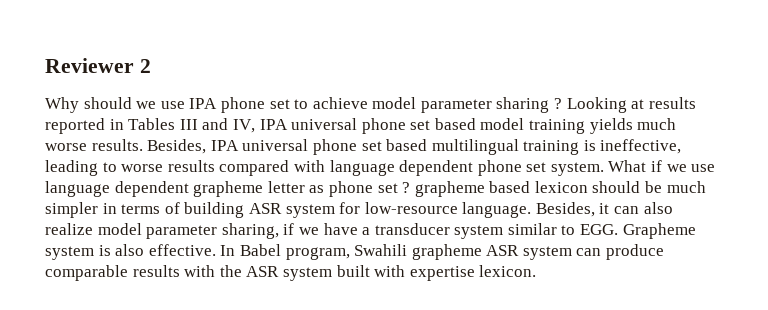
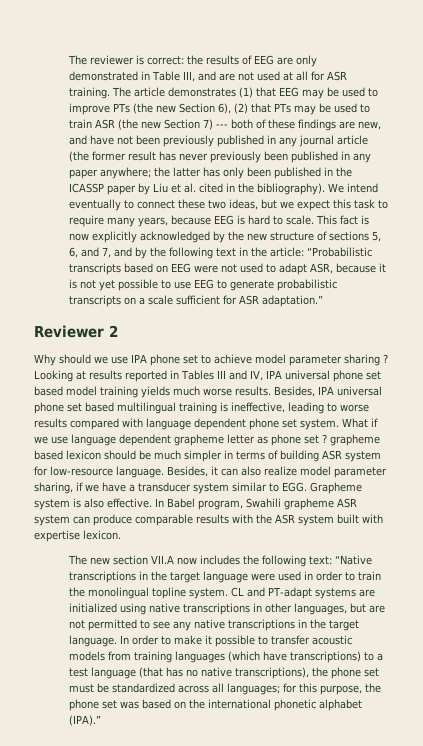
+ The reviewer is correct: the results of EEG are only demonstrated in Table III, and are not used at all for ASR training. The article demonstrates (1) that EEG may be used to improve PTs (the new Section 6), (2) that PTs may be used to train ASR (the new Section 7) --- both of these findings are new, and have not been previously published in any journal article (the former result has never previously been published in any paper anywhere; the latter has only been published in the ICASSP paper by Liu et al. cited in the bibliography). We intend eventually to connect these two ideas, but we expect this task to require many years, because EEG is hard to scale. This fact is now explicitly acknowledged by the new structure of sections 5, 6, and 7, and by the following text in the article: “Probabilistic transcripts based on EEG were not used to adapt ASR, because it is not yet possible to use EEG to generate probabilistic transcripts on a scale sufficient for ASR adaptation.”
+ The new section VII.A now includes the following text: “Native transcriptions in the target language were used in order to train the monolingual topline system. CL and PT-adapt systems are initialized using native transcriptions in other languages, but are not permitted to see any native transcriptions in the target language. In order to make it possible to transfer acoustic models from training languages (which have transcriptions) to a test language (that has no native transcriptions), the phone set must be standardized across all languages; for this purpose, the phone set was based on the international phonetic alphabet (IPA).”

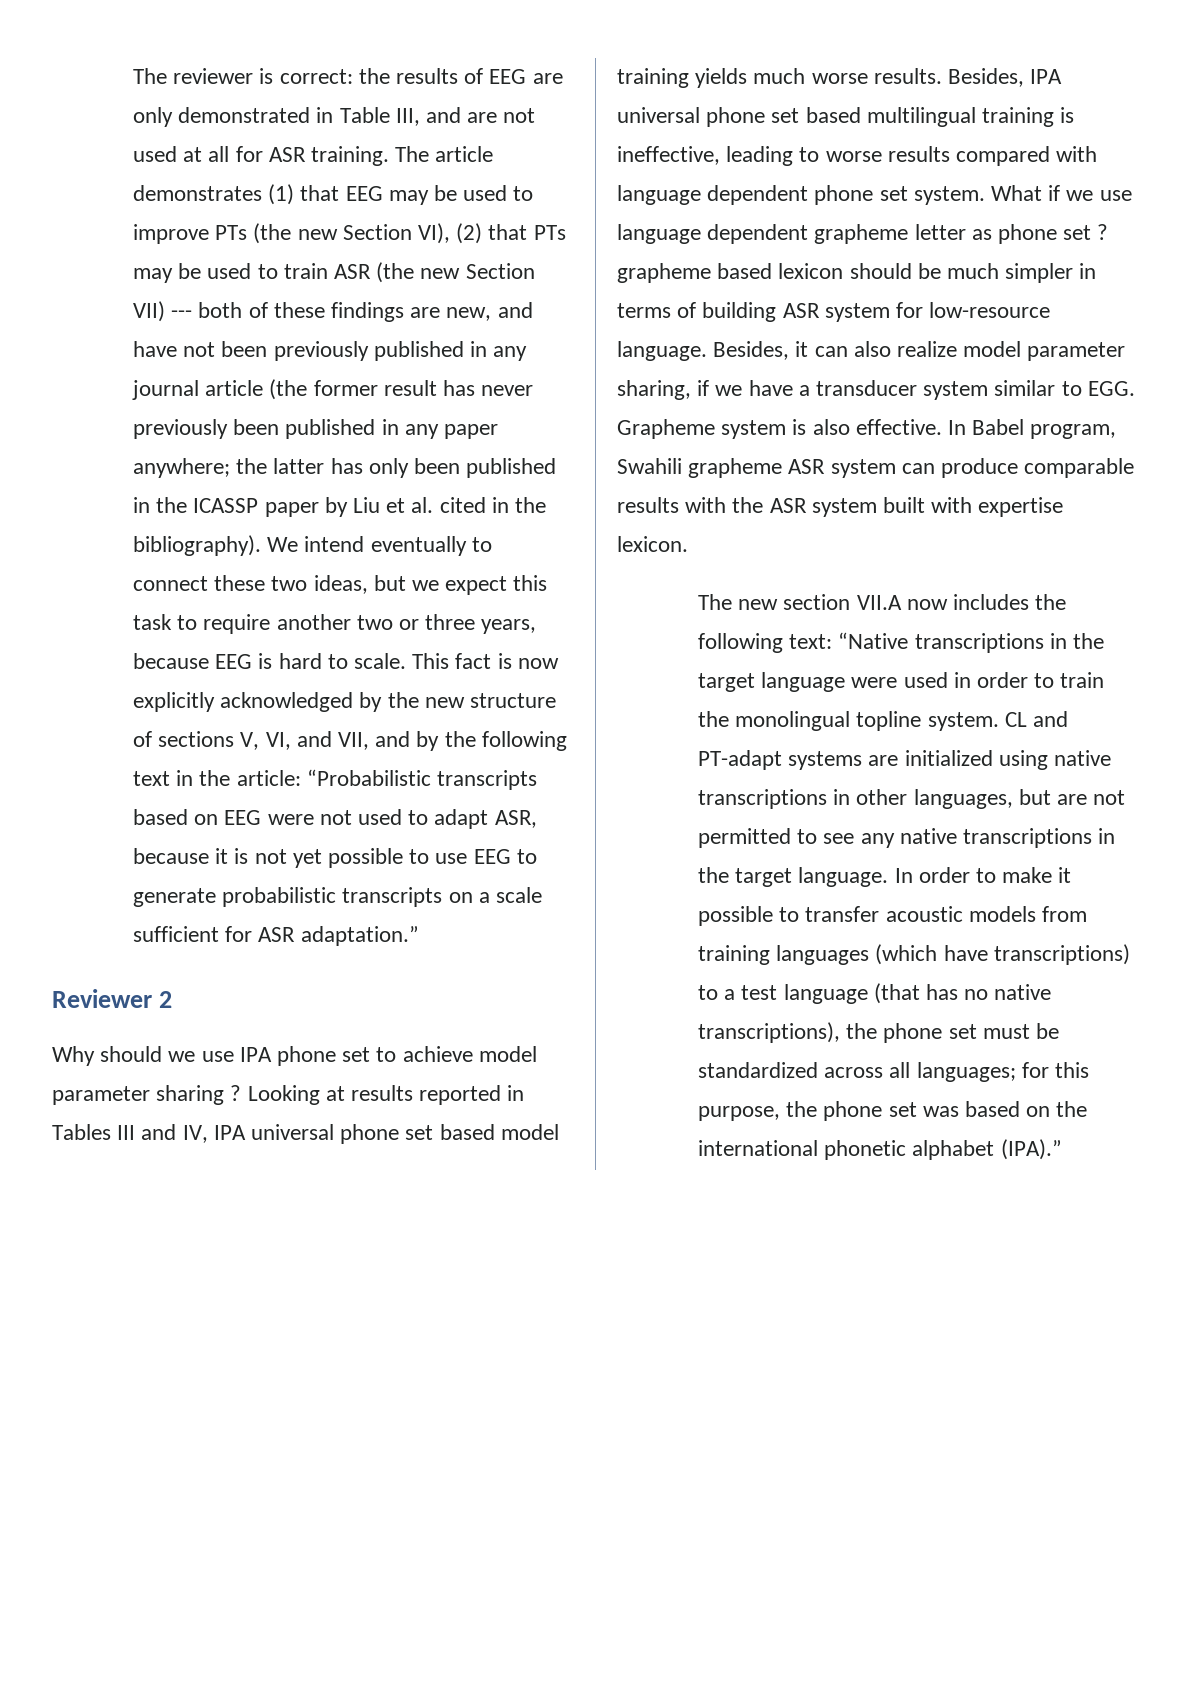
- The article demonstrates (1) that EEG may be used to improve PTs (the new Section 6), (2) that PTs may be used to train ASR (the new Section 7) --- both of these findings are new, and have not been previously published in any journal article (the former result has never previously been published in any paper anywhere;
+ The article demonstrates (1) that EEG may be used to improve PTs (the new Section VI), (2) that PTs may be used to train ASR (the new Section VII) --- both of these findings are new, and have not been previously published in any journal article (the former result has never previously been published in any paper anywhere;
- We intend eventually to connect these two ideas, but we expect this task to require many years, because EEG is hard to scale.
+ We intend eventually to connect these two ideas, but we expect this task to require another two or three years, because EEG is hard to scale.
- This fact is now explicitly acknowledged by the new structure of sections 5, 6, and 7, and by the following text in the article: “Probabilistic transcripts based on EEG were not used to adapt ASR, because it is not yet possible to use EEG to generate probabilistic transcripts on a scale sufficient for ASR adaptation.”
+ This fact is now explicitly acknowledged by the new structure of sections V, VI, and VII, and by the following text in the article: “Probabilistic transcripts based on EEG were not used to adapt ASR, because it is not yet possible to use EEG to generate probabilistic transcripts on a scale sufficient for ASR adaptation.”

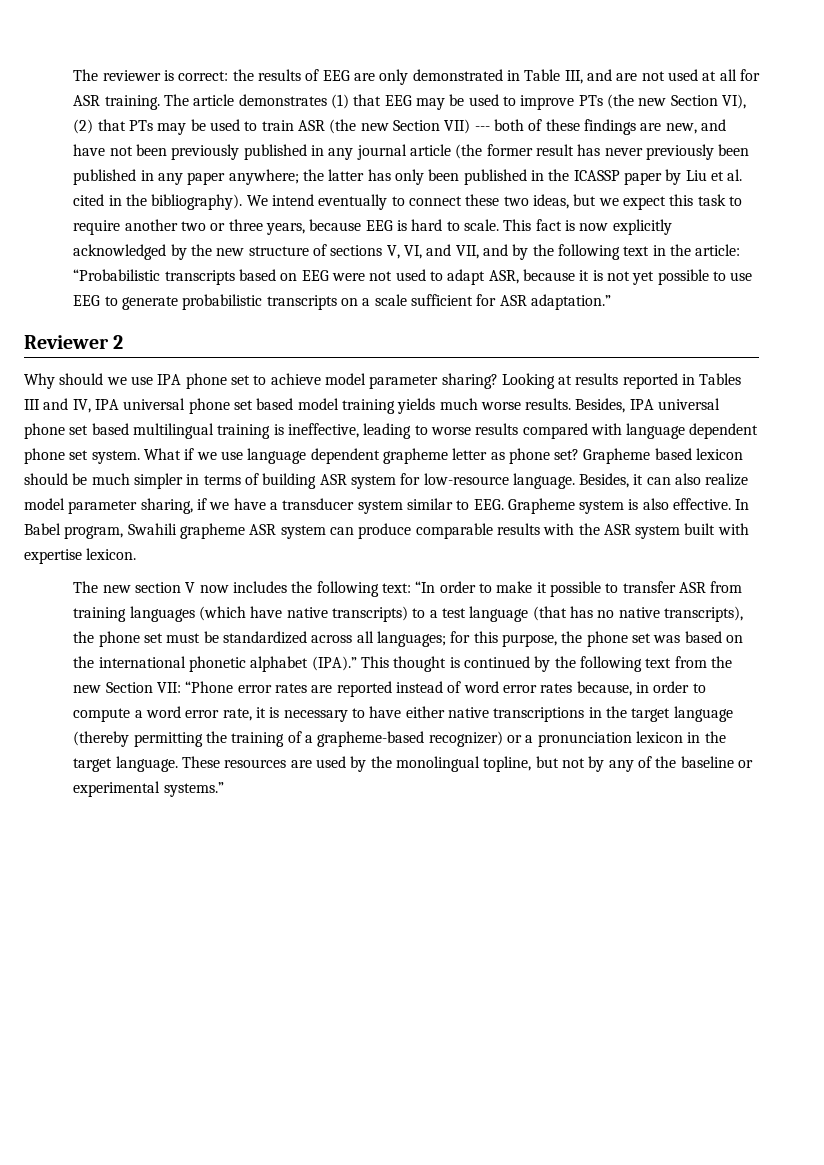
- Why should we use IPA phone set to achieve model parameter sharing ?
+ Why should we use IPA phone set to achieve model parameter sharing?
- What if we use language dependent grapheme letter as phone set ? grapheme based lexicon should be much simpler in terms of building ASR system for low-resource language.
+ What if we use language dependent grapheme letter as phone set? Grapheme based lexicon should be much simpler in terms of building ASR system for low-resource language.
- Besides, it can also realize model parameter sharing, if we have a transducer system similar to EGG. Grapheme system is also effective.
+ Besides, it can also realize model parameter sharing, if we have a transducer system similar to EEG. Grapheme system is also effective.
- The new section VII.A now includes the following text: “Native transcriptions in the target language were used in order to train the monolingual topline system. CL and PT-adapt systems are initialized using native transcriptions in other languages, but are not permitted to see any native transcriptions in the target language. In order to make it possible to transfer acoustic models from training languages (which have transcriptions) to a test language (that has no native transcriptions), the phone set must be standardized across all languages; for this purpose, the phone set was based on the international phonetic alphabet (IPA).”
+ The new section V now includes the following text: “In order to make it possible to transfer ASR from training languages (which have native transcripts) to a test language (that has no native transcripts), the phone set must be standardized across all languages; for this purpose, the phone set was based on the international phonetic alphabet (IPA).”
+ This thought is continued by the following text from the new Section VII: “Phone error rates are reported instead of word error rates because, in order to compute a word error rate, it is necessary to have either native transcriptions in the target language (thereby permitting the training of a grapheme-based recognizer) or a pronunciation lexicon in the target language. These resources are used by the monolingual topline, but not by any of the baseline or experimental systems.”

